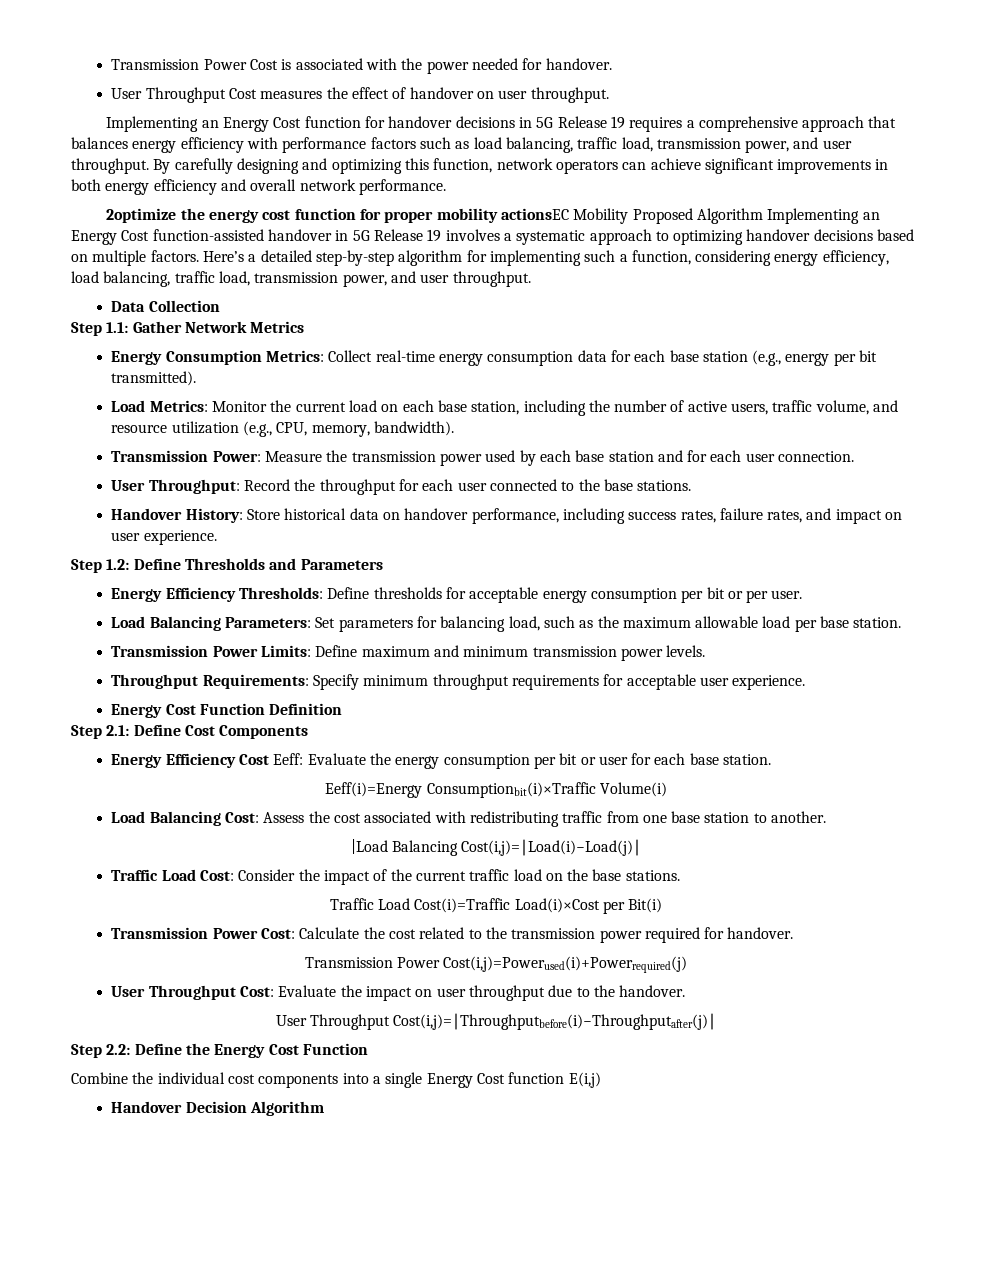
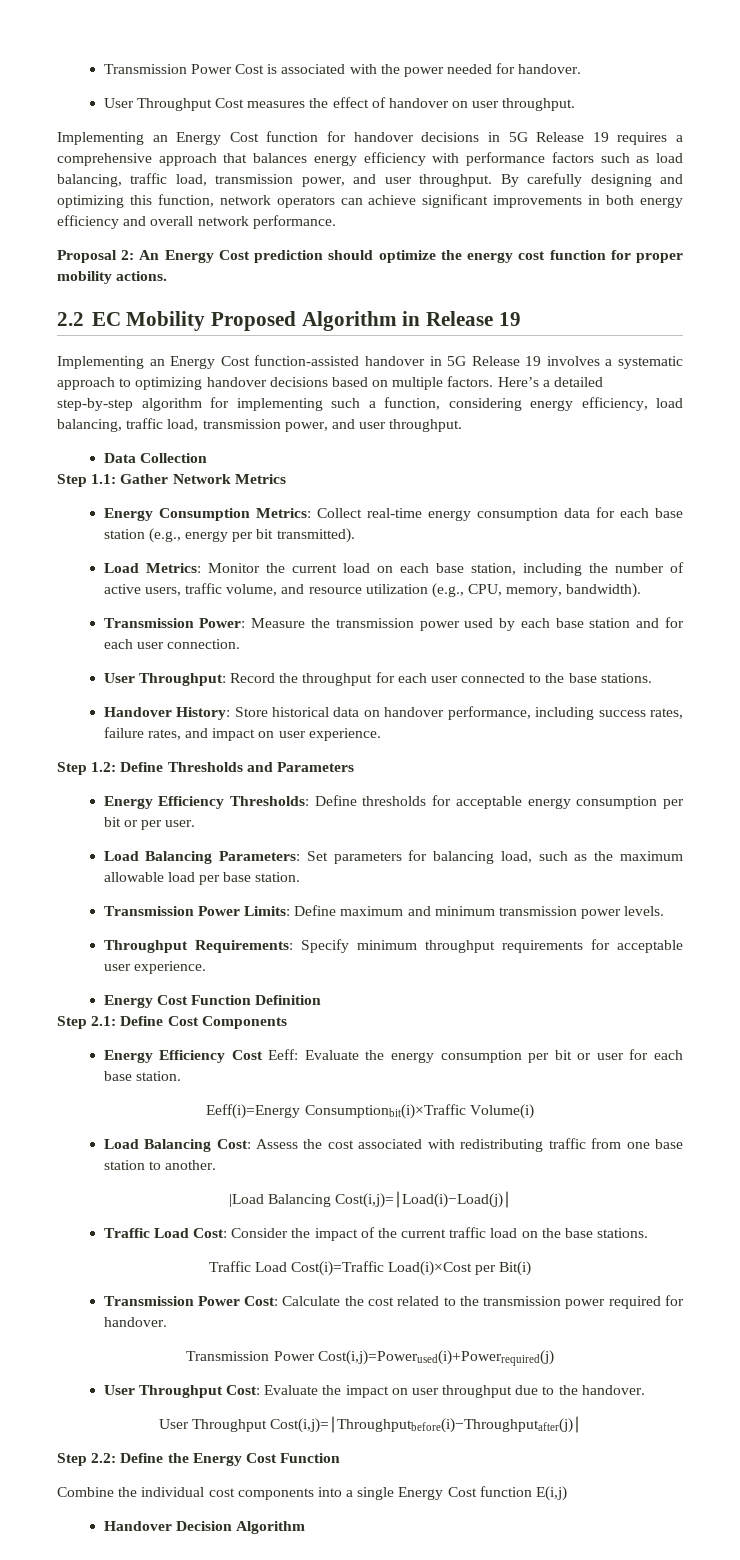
- 2optimize the energy cost function for proper mobility actionsEC Mobility Proposed Algorithm Implementing an Energy Cost function-assisted handover in 5G Release 19 involves a systematic approach to optimizing handover decisions based on multiple factors.
+ Proposal 2: An Energy Cost prediction should optimize the energy cost function for proper mobility actions.
+ 2.2 EC Mobility Proposed Algorithm in Release 19
+ Implementing an Energy Cost function-assisted handover in 5G Release 19 involves a systematic approach to optimizing handover decisions based on multiple factors.

